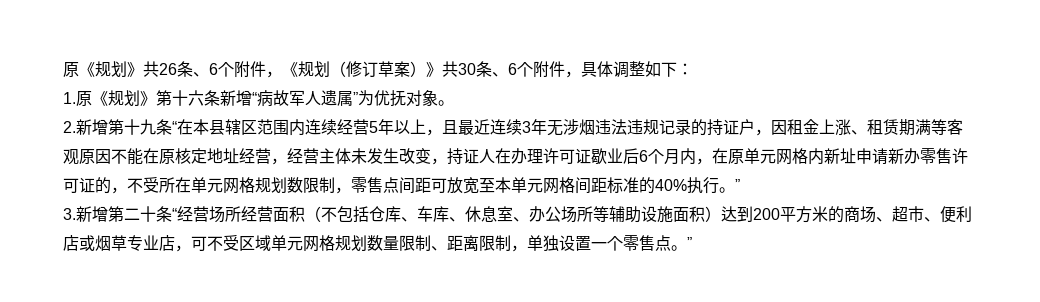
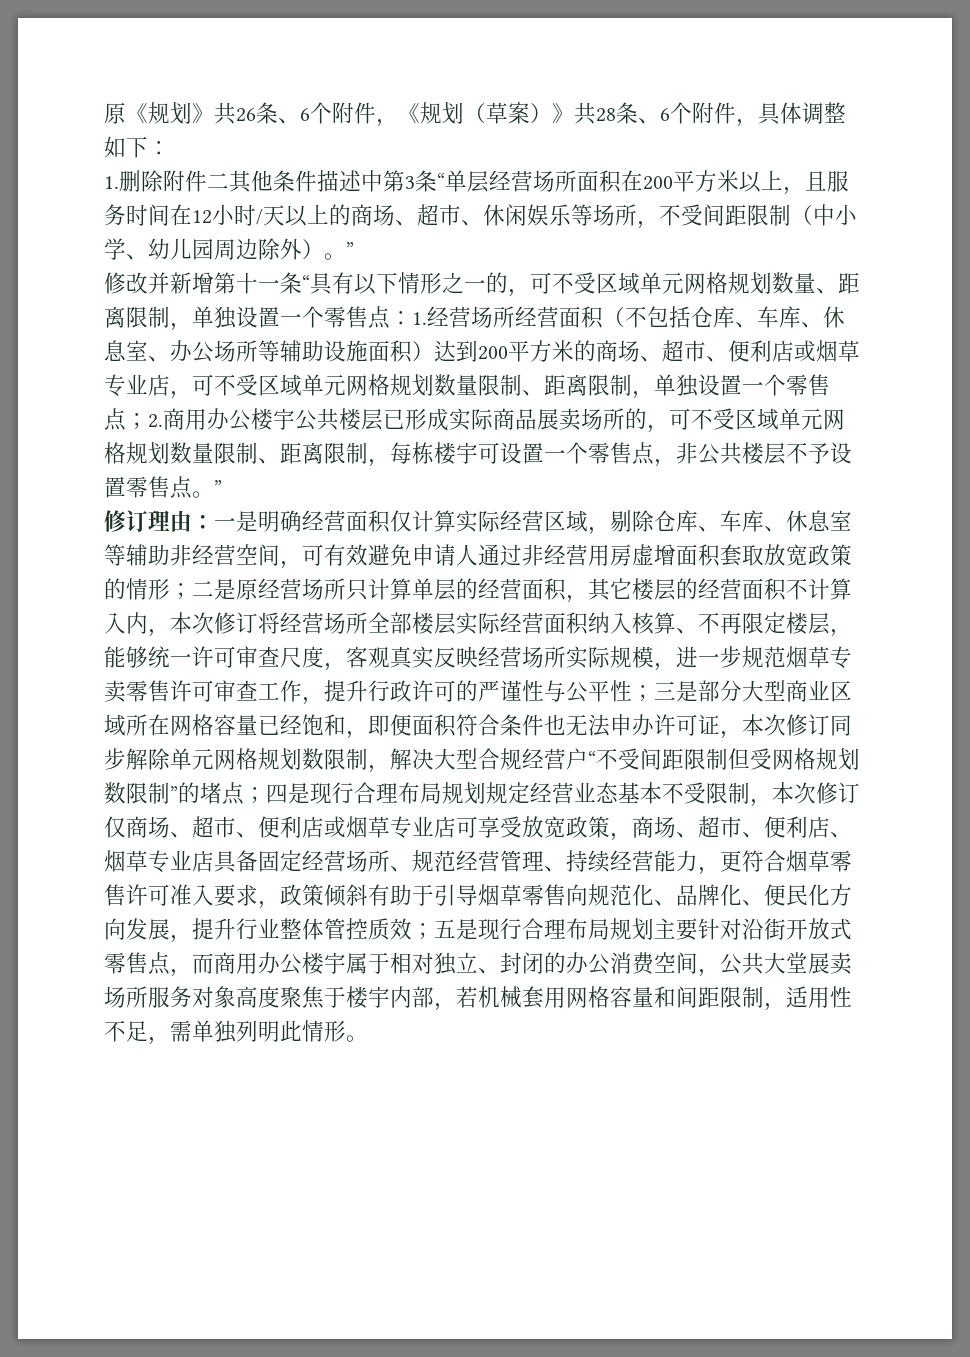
- 原《规划》共26条、6个附件，《规划（修订草案）》共30条、6个附件，具体调整如下：
+ 原《规划》共26条、6个附件，《规划（草案）》共28条、6个附件，具体调整如下：
- 1.原《规划》第十六条新增“病故军人遗属”为优抚对象。
- 2.新增第十九条“在本县辖区范围内连续经营5年以上，且最近连续3年无涉烟违法违规记录的持证户，因租金上涨、租赁期满等客观原因不能在原核定地址经营，经营主体未发生改变，持证人在办理许可证歇业后6个月内，在原单元网格内新址申请新办零售许可证的，不受所在单元网格规划数限制，零售点间距可放宽至本单元网格间距标准的40%执行。”
- 3.新增第二十条“经营场所经营面积（不包括仓库、车库、休息室、办公场所等辅助设施面积）达到200平方米的商场、超市、便利店或烟草专业店，可不受区域单元网格规划数量限制、距离限制，单独设置一个零售点。”
+ 1.删除附件二其他条件描述中第3条“单层经营场所面积在200平方米以上，且服务时间在12小时/天以上的商场、超市、休闲娱乐等场所，不受间距限制（中小学、幼儿园周边除外）。”
+ 修改并新增第十一条“具有以下情形之一的，可不受区域单元网格规划数量、距离限制，单独设置一个零售点：1.经营场所经营面积（不包括仓库、车库、休息室、办公场所等辅助设施面积）达到200平方米的商场、超市、便利店或烟草专业店，可不受区域单元网格规划数量限制、距离限制，单独设置一个零售点；2.商用办公楼宇公共楼层已形成实际商品展卖场所的，可不受区域单元网格规划数量限制、距离限制，每栋楼宇可设置一个零售点，非公共楼层不予设置零售点。”
+ 修订理由：一是明确经营面积仅计算实际经营区域，剔除仓库、车库、休息室等辅助非经营空间，可有效避免申请人通过非经营用房虚增面积套取放宽政策的情形；二是原经营场所只计算单层的经营面积，其它楼层的经营面积不计算入内，本次修订将经营场所全部楼层实际经营面积纳入核算、不再限定楼层，能够统一许可审查尺度，客观真实反映经营场所实际规模，进一步规范烟草专卖零售许可审查工作，提升行政许可的严谨性与公平性；三是部分大型商业区域所在网格容量已经饱和，即便面积符合条件也无法申办许可证，本次修订同步解除单元网格规划数限制，解决大型合规经营户“不受间距限制但受网格规划数限制”的堵点；四是现行合理布局规划规定经营业态基本不受限制，本次修订仅商场、超市、便利店或烟草专业店可享受放宽政策，商场、超市、便利店、烟草专业店具备固定经营场所、规范经营管理、持续经营能力，更符合烟草零售许可准入要求，政策倾斜有助于引导烟草零售向规范化、品牌化、便民化方向发展，提升行业整体管控质效；五是现行合理布局规划主要针对沿街开放式零售点，而商用办公楼宇属于相对独立、封闭的办公消费空间，公共大堂展卖场所服务对象高度聚焦于楼宇内部，若机械套用网格容量和间距限制，适用性不足，需单独列明此情形。

